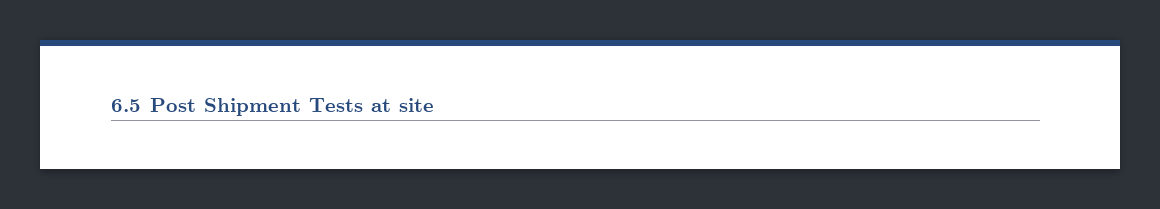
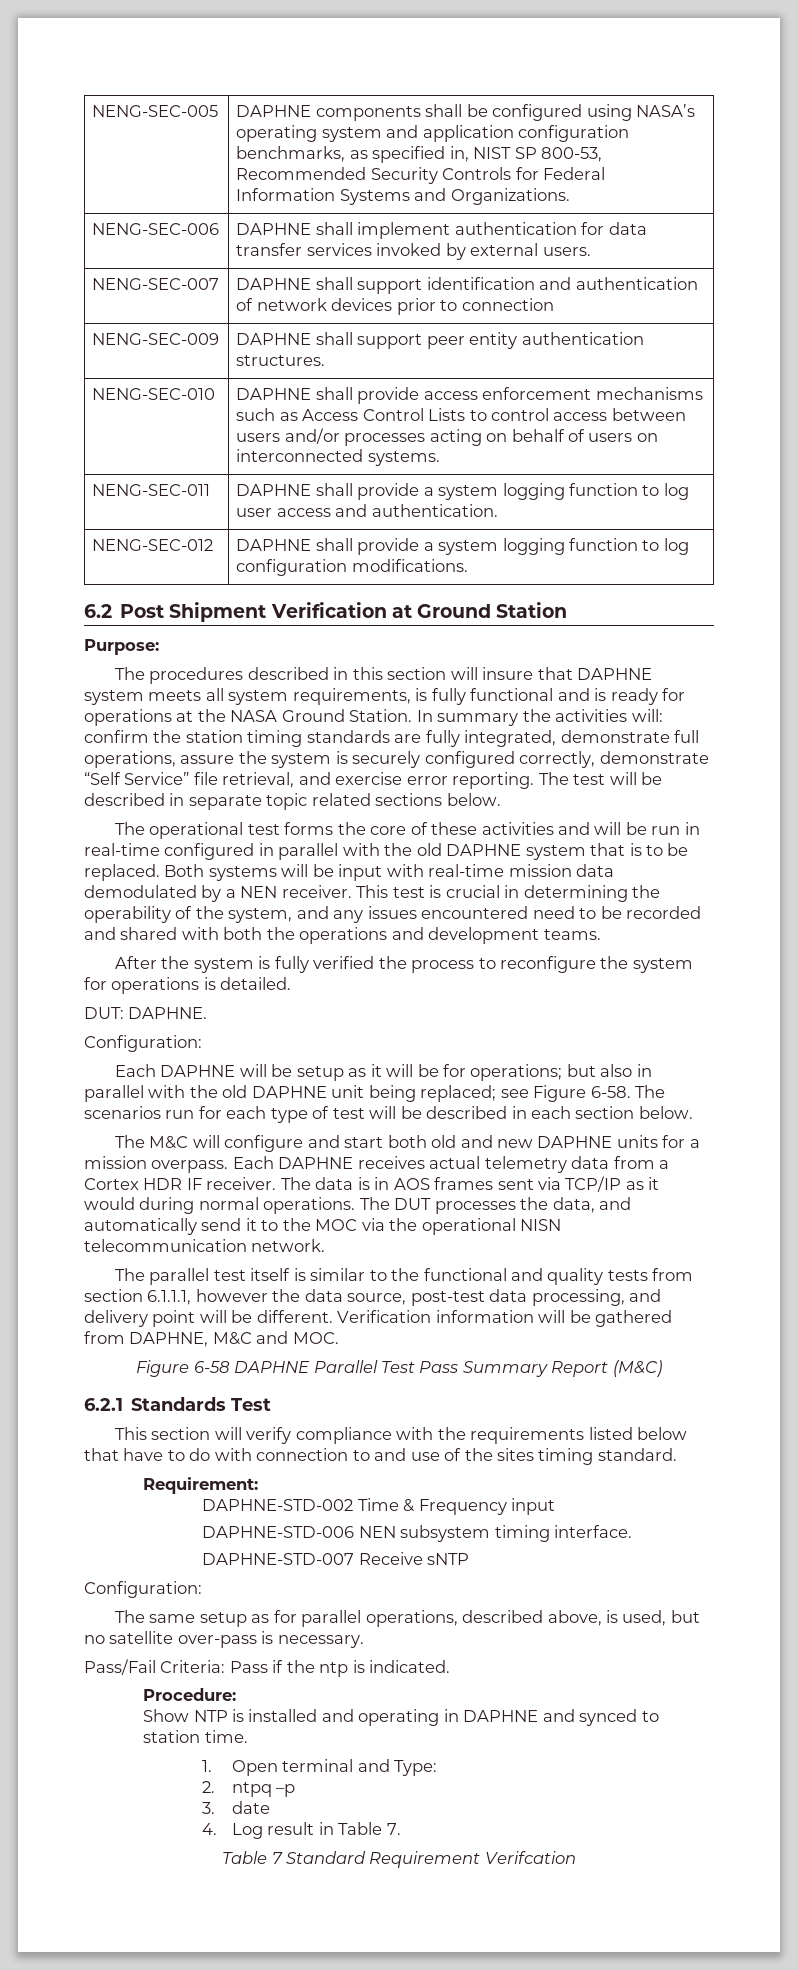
- 6.5 Post Shipment Tests at site
+ NENG-SEC-005 | DAPHNE components shall be configured using NASA’s operating system and application configuration benchmarks, as specified in, NIST SP 800-53, Recommended Security Controls for Federal Information Systems and Organizations.
+ NENG-SEC-006 | DAPHNE shall implement authentication for data transfer services invoked by external users.
+ NENG-SEC-007 | DAPHNE shall support identification and authentication of network devices prior to connection
+ NENG-SEC-009 | DAPHNE shall support peer entity authentication structures.
+ NENG-SEC-010 | DAPHNE shall provide access enforcement mechanisms such as Access Control Lists to control access between users and/or processes acting on behalf of users on interconnected systems.
+ NENG-SEC-011 | DAPHNE shall provide a system logging function to log user access and authentication.
+ NENG-SEC-012 | DAPHNE shall provide a system logging function to log configuration modifications.
+ 6.2 Post Shipment Verification at Ground Station
+ Purpose:
+ The procedures described in this section will insure that DAPHNE system meets all system requirements, is fully functional and is ready for operations at the NASA Ground Station. In summary the activities will: confirm the station timing standards are fully integrated, demonstrate full operations, assure the system is securely configured correctly, demonstrate “Self Service” file retrieval, and exercise error reporting. The test will be described in separate topic related sections below.
+ The operational test forms the core of these activities and will be run in real-time configured in parallel with the old DAPHNE system that is to be replaced. Both systems will be input with real-time mission data demodulated by a NEN receiver. This test is crucial in determining the operability of the system, and any issues encountered need to be recorded and shared with both the operations and development teams.
+ After the system is fully verified the process to reconfigure the system for operations is detailed.
+ DUT: DAPHNE.
+ Configuration:
+ Each DAPHNE will be setup as it will be for operations; but also in parallel with the old DAPHNE unit being replaced; see Figure 6-58. The scenarios run for each type of test will be described in each section below.
+ The M&C will configure and start both old and new DAPHNE units for a mission overpass. Each DAPHNE receives actual telemetry data from a Cortex HDR IF receiver. The data is in AOS frames sent via TCP/IP as it would during normal operations. The DUT processes the data, and automatically send it to the MOC via the operational NISN telecommunication network.
+ The parallel test itself is similar to the functional and quality tests from section 6.1.1.1, however the data source, post-test data processing, and delivery point will be different. Verification information will be gathered from DAPHNE, M&C and MOC.
+ Figure 6-58 DAPHNE Parallel Test Pass Summary Report (M&C)
+ 6.2.1 Standards Test
+ This section will verify compliance with the requirements listed below that have to do with connection to and use of the sites timing standard.
+ Requirement:
+ DAPHNE-STD-002 Time & Frequency input
+ DAPHNE-STD-006 NEN subsystem timing interface.
+ DAPHNE-STD-007 Receive sNTP
+ Configuration:
+ The same setup as for parallel operations, described above, is used, but no satellite over-pass is necessary.
+ Pass/Fail Criteria: Pass if the ntp is indicated.
+ Procedure:
+ Show NTP is installed and operating in DAPHNE and synced to station time.
+ 1. Open terminal and Type:
+ 2. ntpq –p
+ 3. date
+ 4. Log result in Table 7.
+ Table 7 Standard Requirement Verifcation

